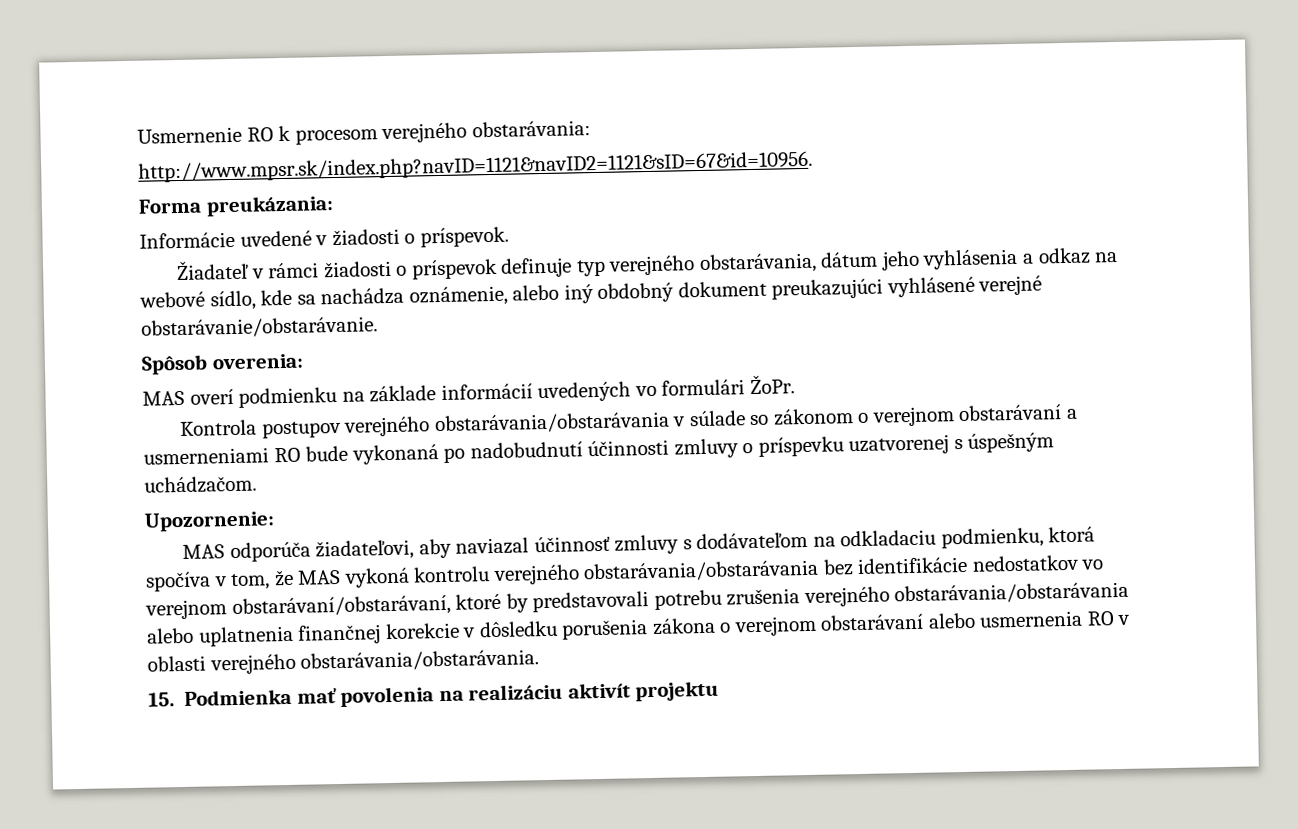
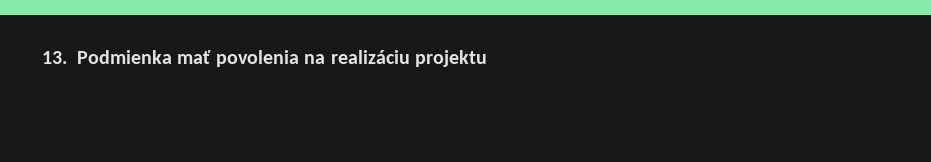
- Usmernenie RO k procesom verejného obstarávania:
- http://www.mpsr.sk/index.php?navID=1121&navID2=1121&sID=67&id=10956.
- Forma preukázania:
- Informácie uvedené v žiadosti o príspevok.
- Žiadateľ v rámci žiadosti o príspevok definuje typ verejného obstarávania, dátum jeho vyhlásenia a odkaz na webové sídlo, kde sa nachádza oznámenie, alebo iný obdobný dokument preukazujúci vyhlásené verejné obstarávanie/obstarávanie.
- Spôsob overenia:
- MAS overí podmienku na základe informácií uvedených vo formulári ŽoPr.
- Kontrola postupov verejného obstarávania/obstarávania v súlade so zákonom o verejnom obstarávaní a usmerneniami RO bude vykonaná po nadobudnutí účinnosti zmluvy o príspevku uzatvorenej s úspešným uchádzačom.
- Upozornenie:
- MAS odporúča žiadateľovi, aby naviazal účinnosť zmluvy s dodávateľom na odkladaciu podmienku, ktorá spočíva v tom, že MAS vykoná kontrolu verejného obstarávania/obstarávania bez identifikácie nedostatkov vo verejnom obstarávaní/obstarávaní, ktoré by predstavovali potrebu zrušenia verejného obstarávania/obstarávania alebo uplatnenia finančnej korekcie v dôsledku porušenia zákona o verejnom obstarávaní alebo usmernenia RO v oblasti verejného obstarávania/obstarávania.
- 15. Podmienka mať povolenia na realizáciu aktivít projektu
+ 13. Podmienka mať povolenia na realizáciu projektu

